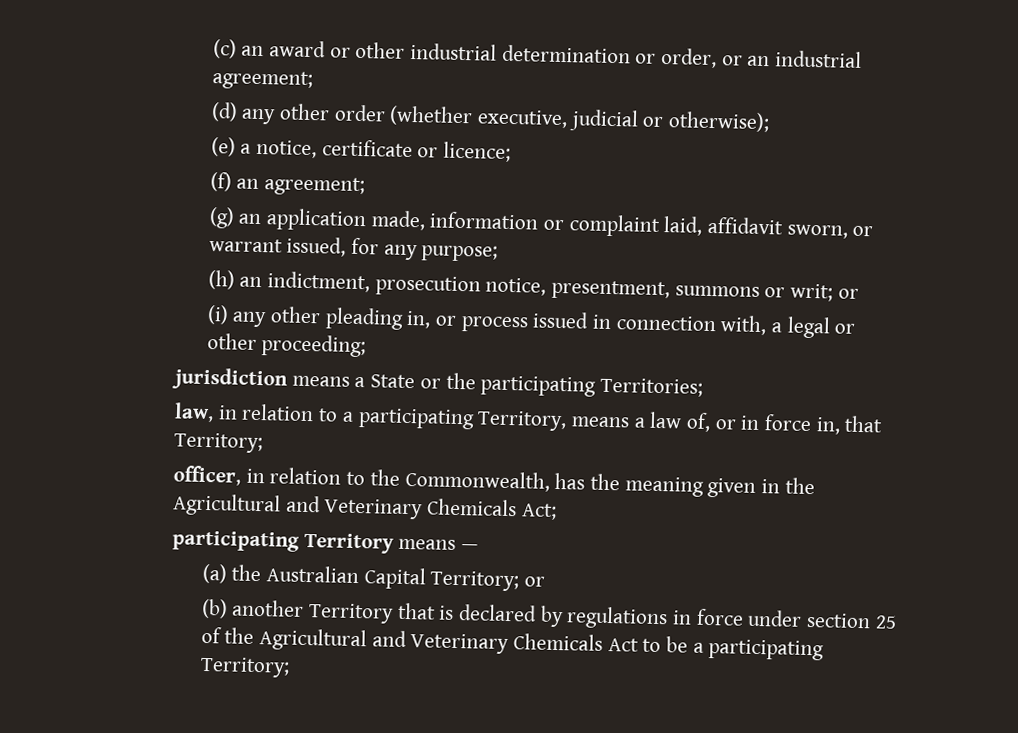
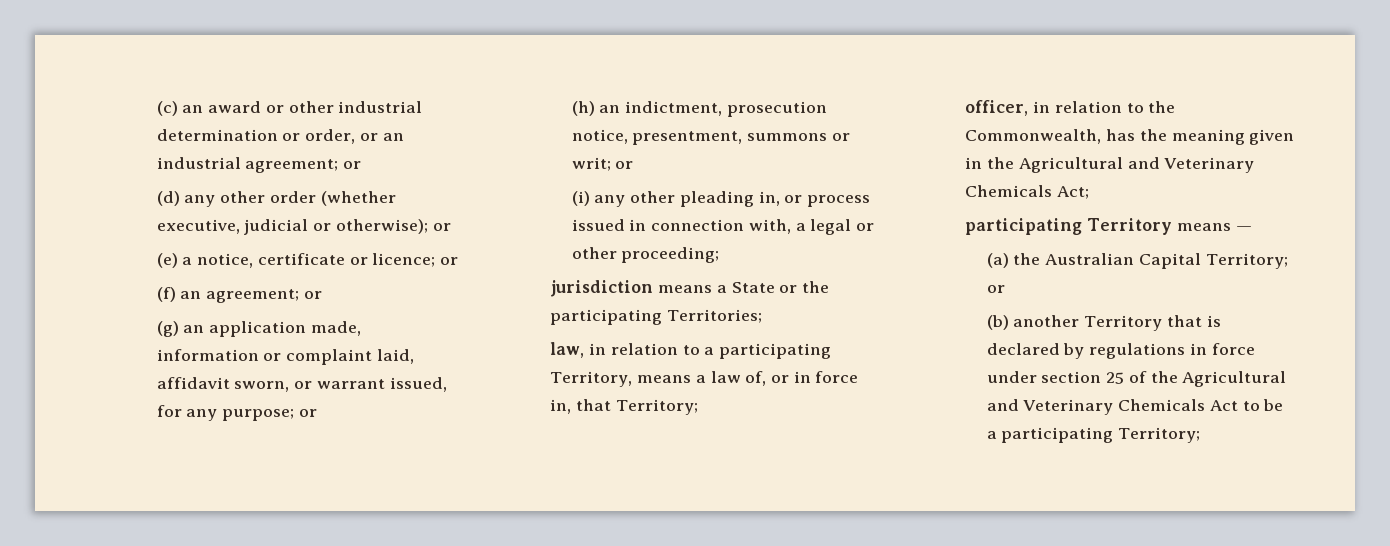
- (c) an award or other industrial determination or order, or an industrial agreement;
+ (c) an award or other industrial determination or order, or an industrial agreement; or
- (d) any other order (whether executive, judicial or otherwise);
+ (d) any other order (whether executive, judicial or otherwise); or
- (e) a notice, certificate or licence;
+ (e) a notice, certificate or licence; or
- (f) an agreement;
+ (f) an agreement; or
- (g) an application made, information or complaint laid, affidavit sworn, or warrant issued, for any purpose;
+ (g) an application made, information or complaint laid, affidavit sworn, or warrant issued, for any purpose; or

